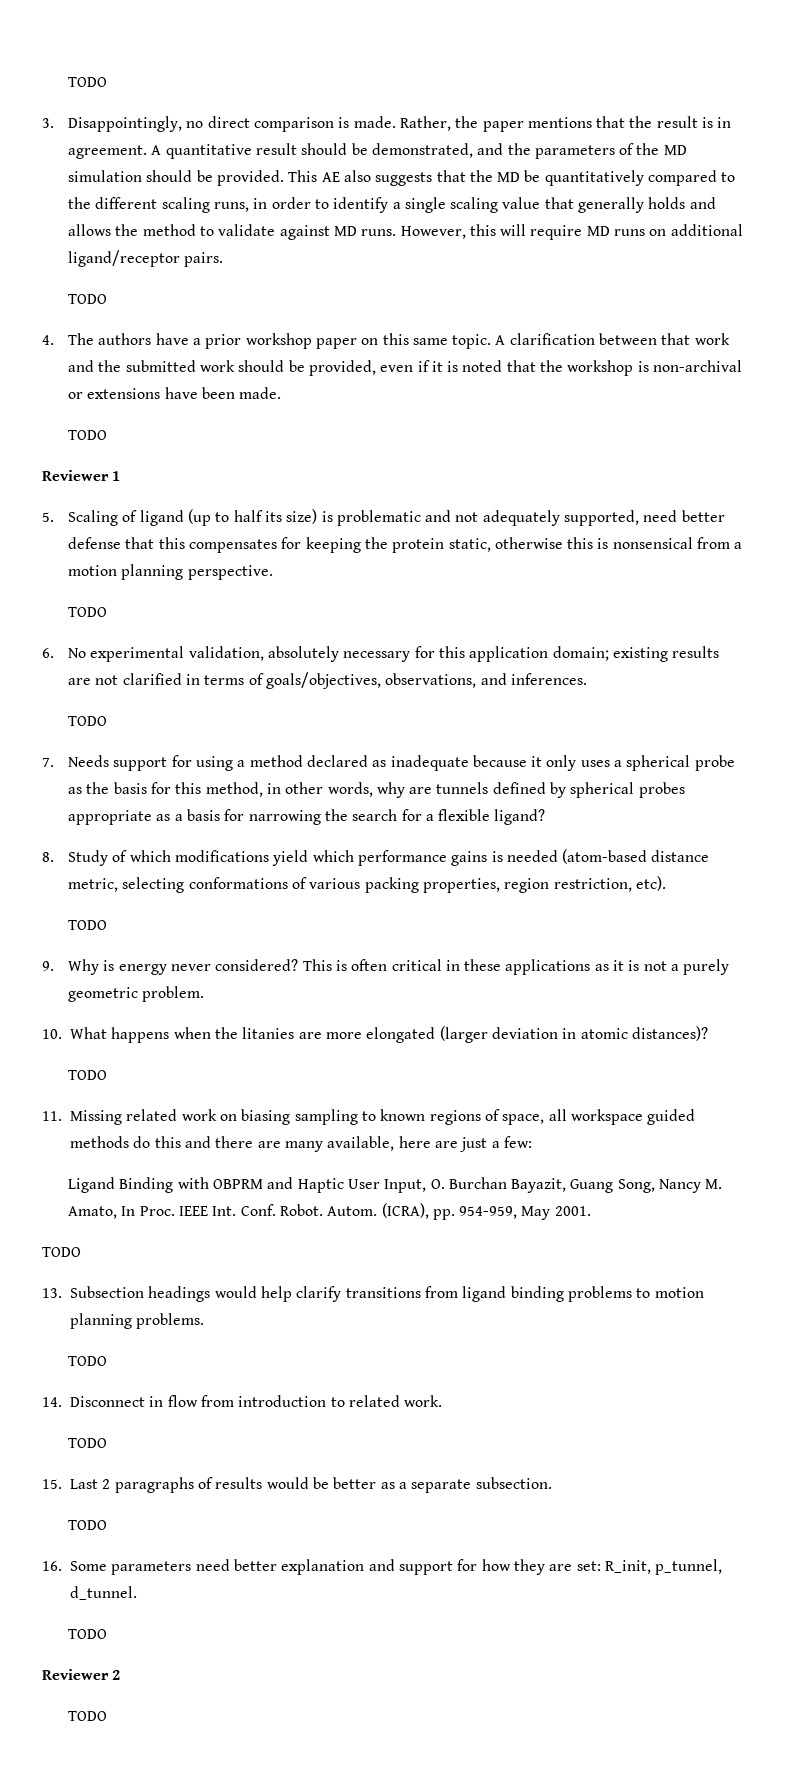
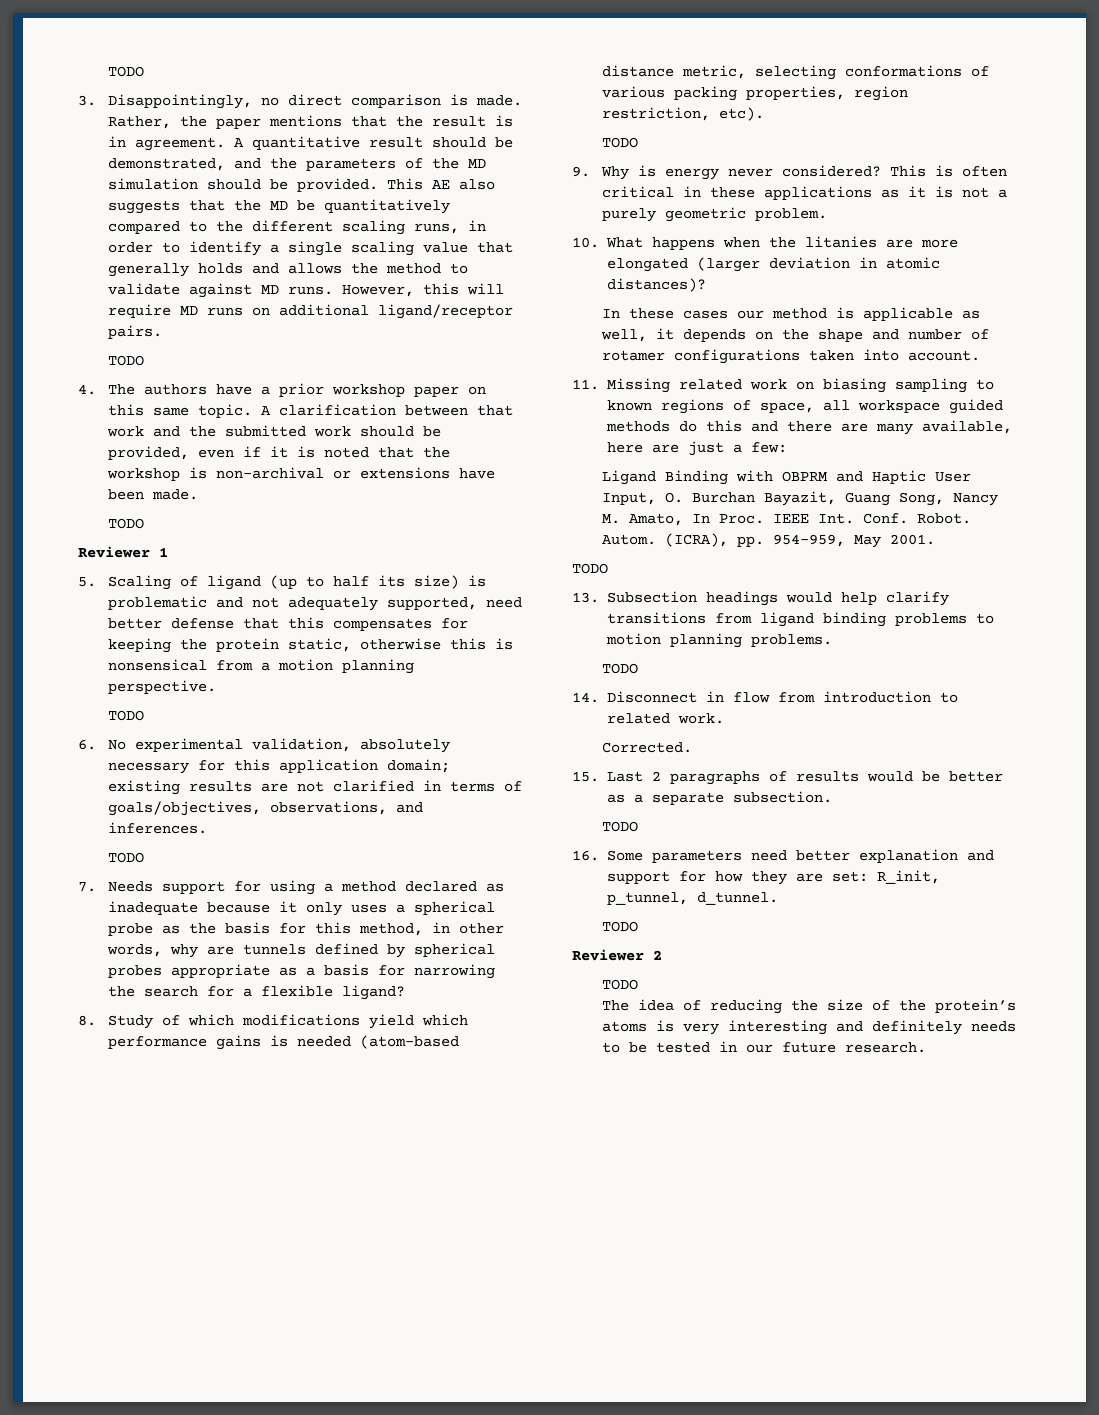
  10. What happens when the litanies are more elongated (larger deviation in atomic distances)?
- TODO
+ In these cases our method is applicable as well, it depends on the shape and number of rotamer configurations taken into account.
  14. Disconnect in flow from introduction to related work.
- TODO
+ Corrected.
+ The idea of reducing the size of the protein’s atoms is very interesting and definitely needs to be tested in our future research.

